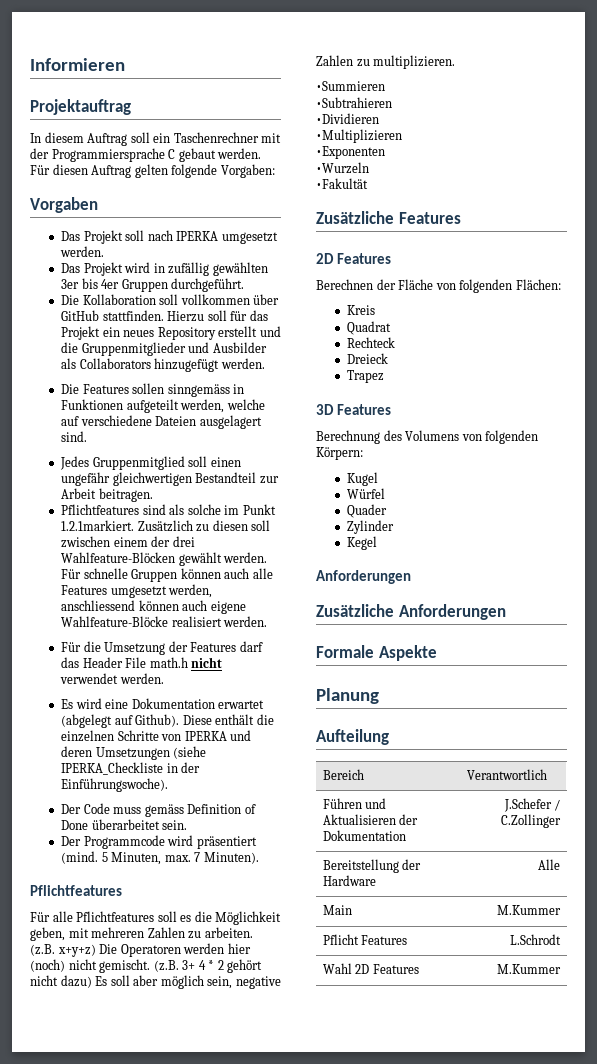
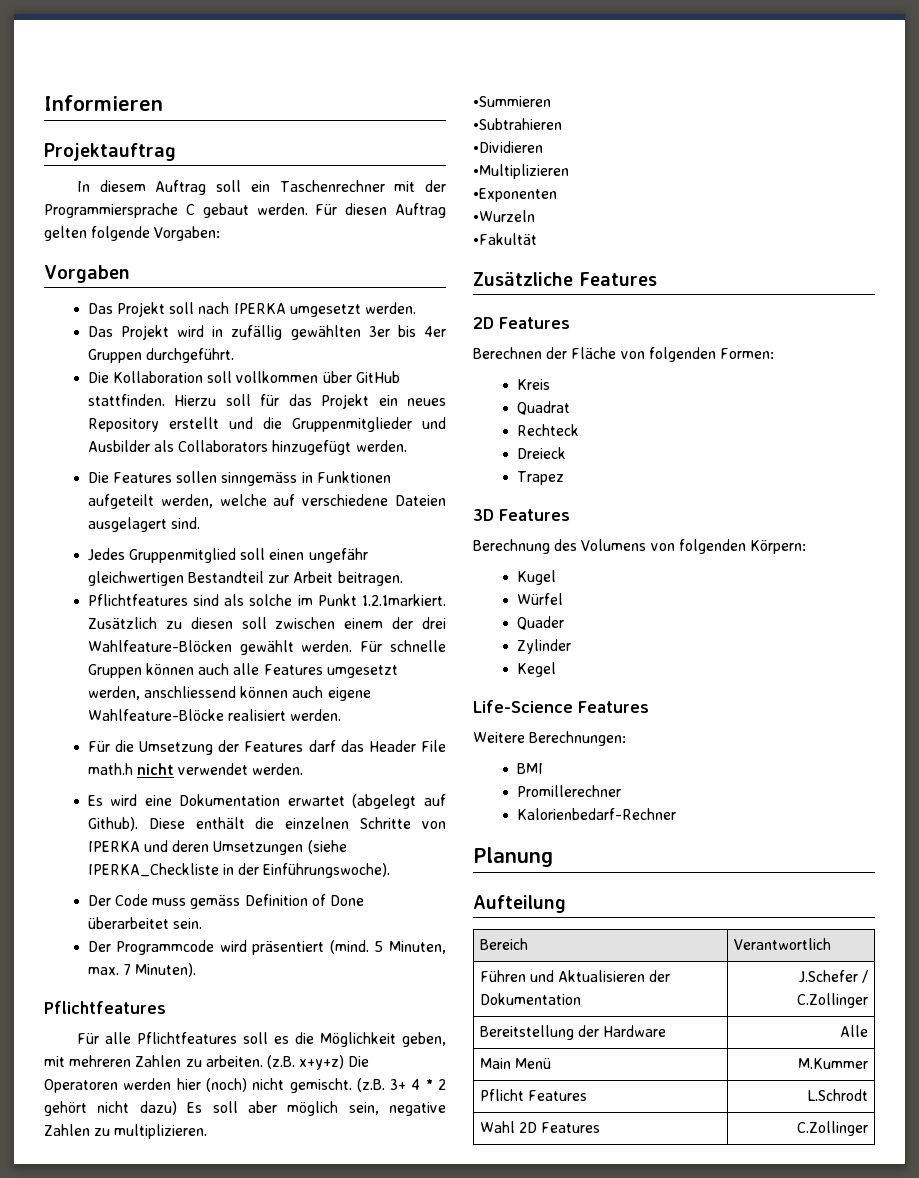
- Berechnen der Fläche von folgenden Flächen:
+ Berechnen der Fläche von folgenden Formen:
  Kegel
- Anforderungen
- Zusätzliche Anforderungen
- Formale Aspekte
+ Life-Science Features
+ Weitere Berechnungen:
+ BMI
+ Promillerechner
+ Kalorienbedarf-Rechner
- Main | M.Kummer
+ Main Menü | M.Kummer
- Wahl 2D Features | M.Kummer
+ Wahl 2D Features | C.Zollinger

